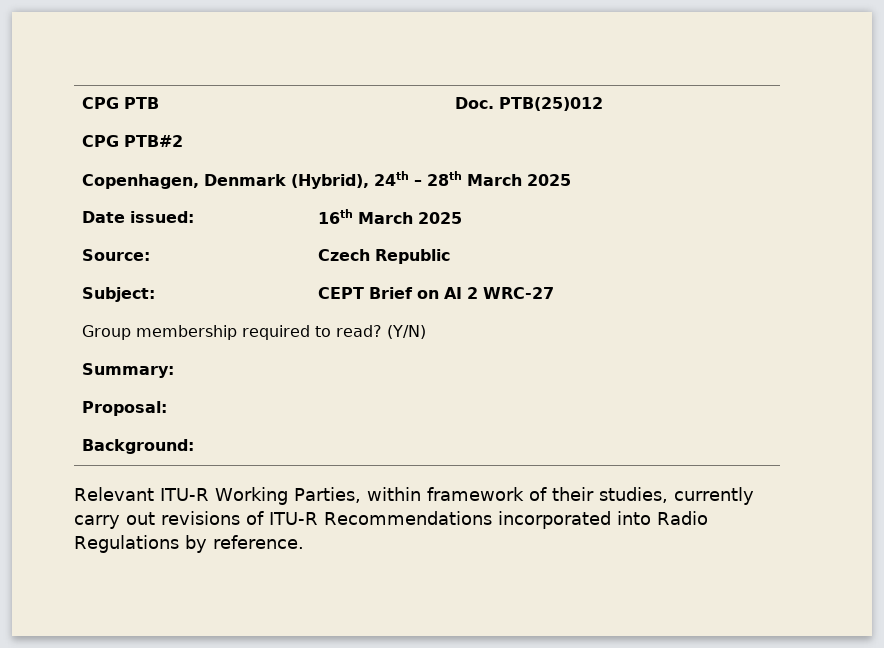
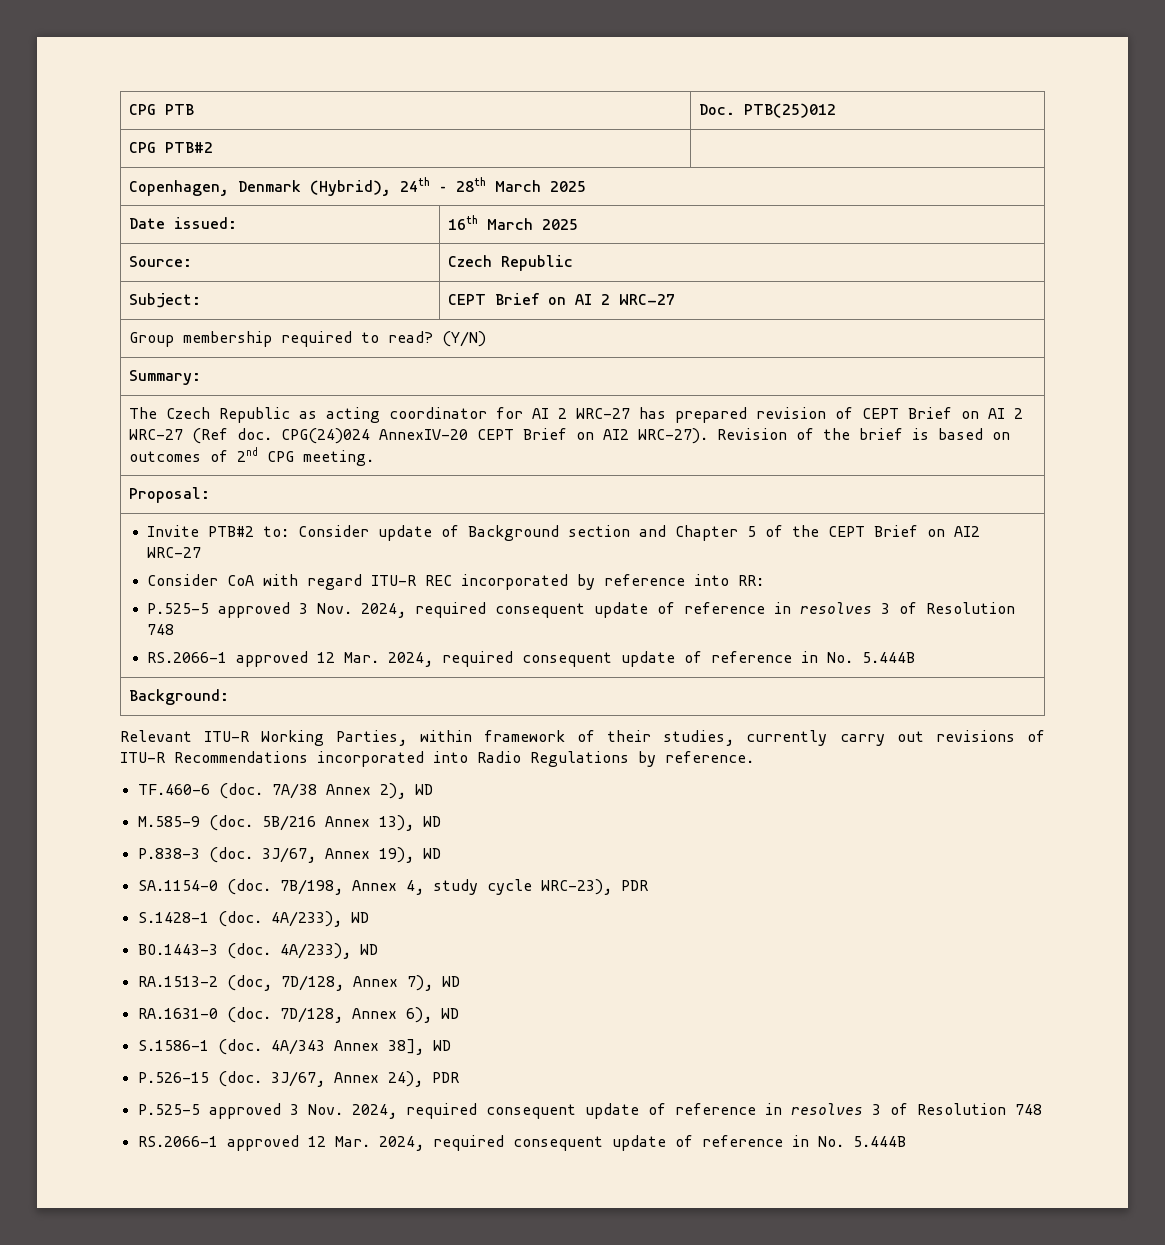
+ The Czech Republic as acting coordinator for AI 2 WRC-27 has prepared revision of CEPT Brief on AI 2 WRC-27 (Ref doc. CPG(24)024 AnnexIV-20 CEPT Brief on AI2 WRC-27). Revision of the brief is based on outcomes of 2nd CPG meeting.
  Proposal:
+ Invite PTB#2 to: Consider update of Background section and Chapter 5 of the CEPT Brief on AI2 WRC-27
+ Consider CoA with regard ITU-R REC incorporated by reference into RR:
+ P.525-5 approved 3 Nov. 2024, required consequent update of reference in resolves 3 of Resolution 748
+ RS.2066-1 approved 12 Mar. 2024, required consequent update of reference in No. 5.444B
+ TF.460-6 (doc. 7A/38 Annex 2), WD
+ M.585-9 (doc. 5B/216 Annex 13), WD
+ P.838-3 (doc. 3J/67, Annex 19), WD
+ SA.1154-0 (doc. 7B/198, Annex 4, study cycle WRC-23), PDR
+ S.1428-1 (doc. 4A/233), WD
+ BO.1443-3 (doc. 4A/233), WD
+ RA.1513-2 (doc, 7D/128, Annex 7), WD
+ RA.1631-0 (doc. 7D/128, Annex 6), WD
+ S.1586-1 (doc. 4A/343 Annex 38], WD
+ P.526-15 (doc. 3J/67, Annex 24), PDR
+ P.525-5 approved 3 Nov. 2024, required consequent update of reference in resolves 3 of Resolution 748
+ RS.2066-1 approved 12 Mar. 2024, required consequent update of reference in No. 5.444B

